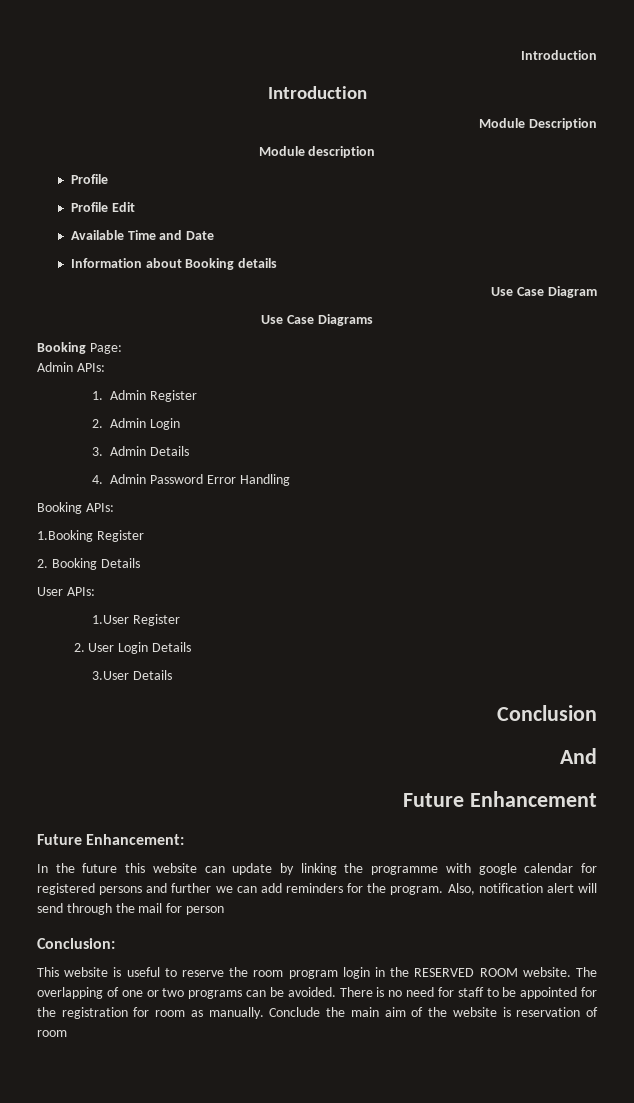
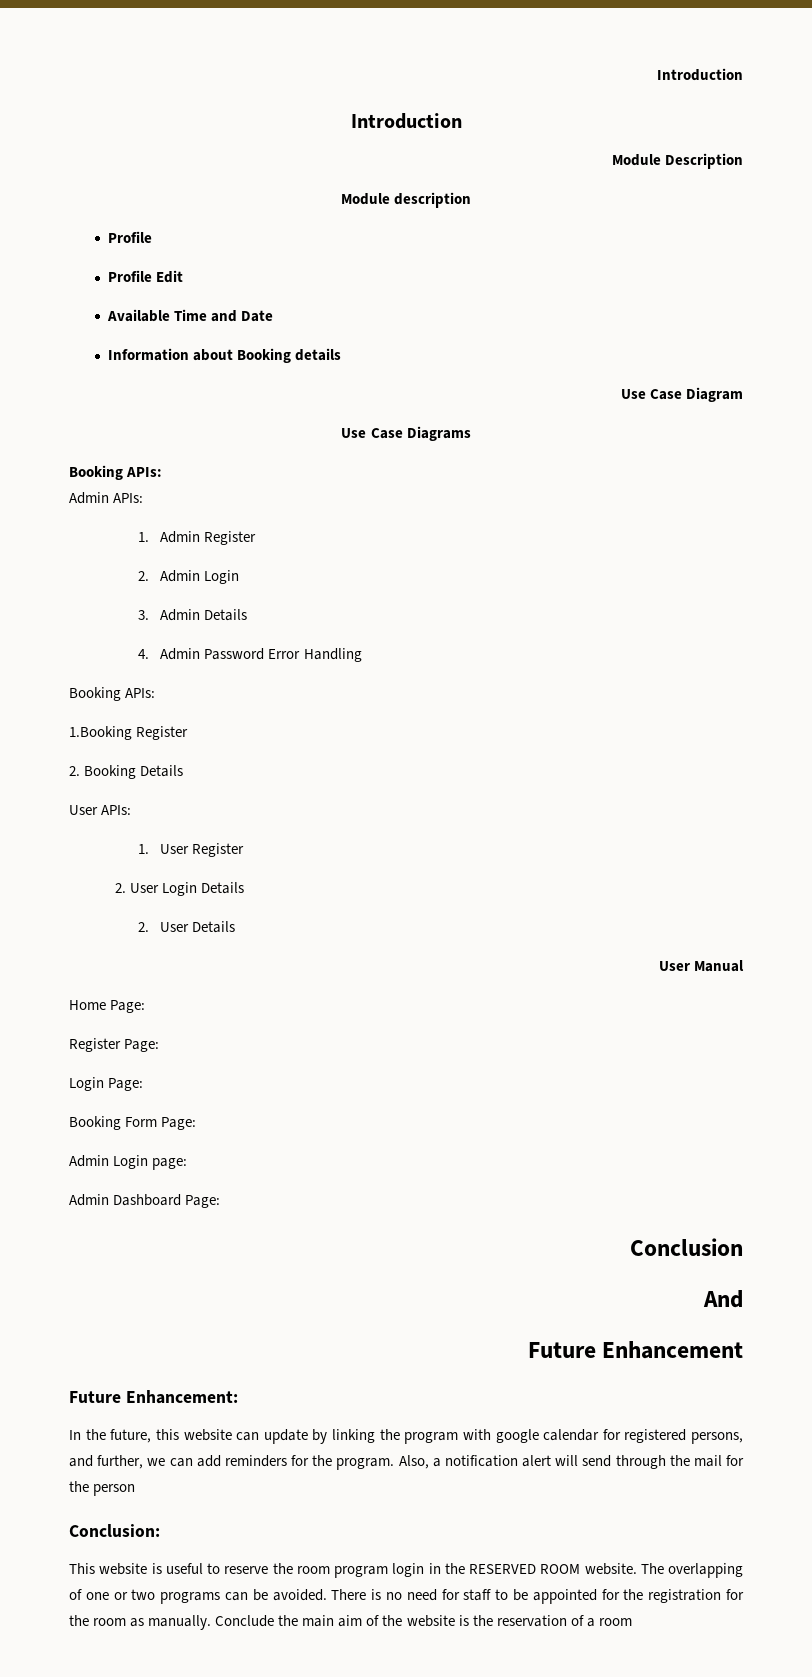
  Use Case Diagrams
- Booking Page:
+ Booking APIs:
- 1.User Register
+ 1. User Register
- 3.User Details
+ 2. User Details
+ User Manual
+ Home Page:
+ Register Page:
+ Login Page:
+ Booking Form Page:
+ Admin Login page:
+ Admin Dashboard Page:
- In the future this website can update by linking the programme with google calendar for registered persons and further we can add reminders for the program.
+ In the future, this website can update by linking the program with google calendar for registered persons, and further, we can add reminders for the program.
- Also, notification alert will send through the mail for person
+ Also, a notification alert will send through the mail for the person
- There is no need for staff to be appointed for the registration for room as manually.
+ There is no need for staff to be appointed for the registration for the room as manually.
- Conclude the main aim of the website is reservation of room
+ Conclude the main aim of the website is the reservation of a room

